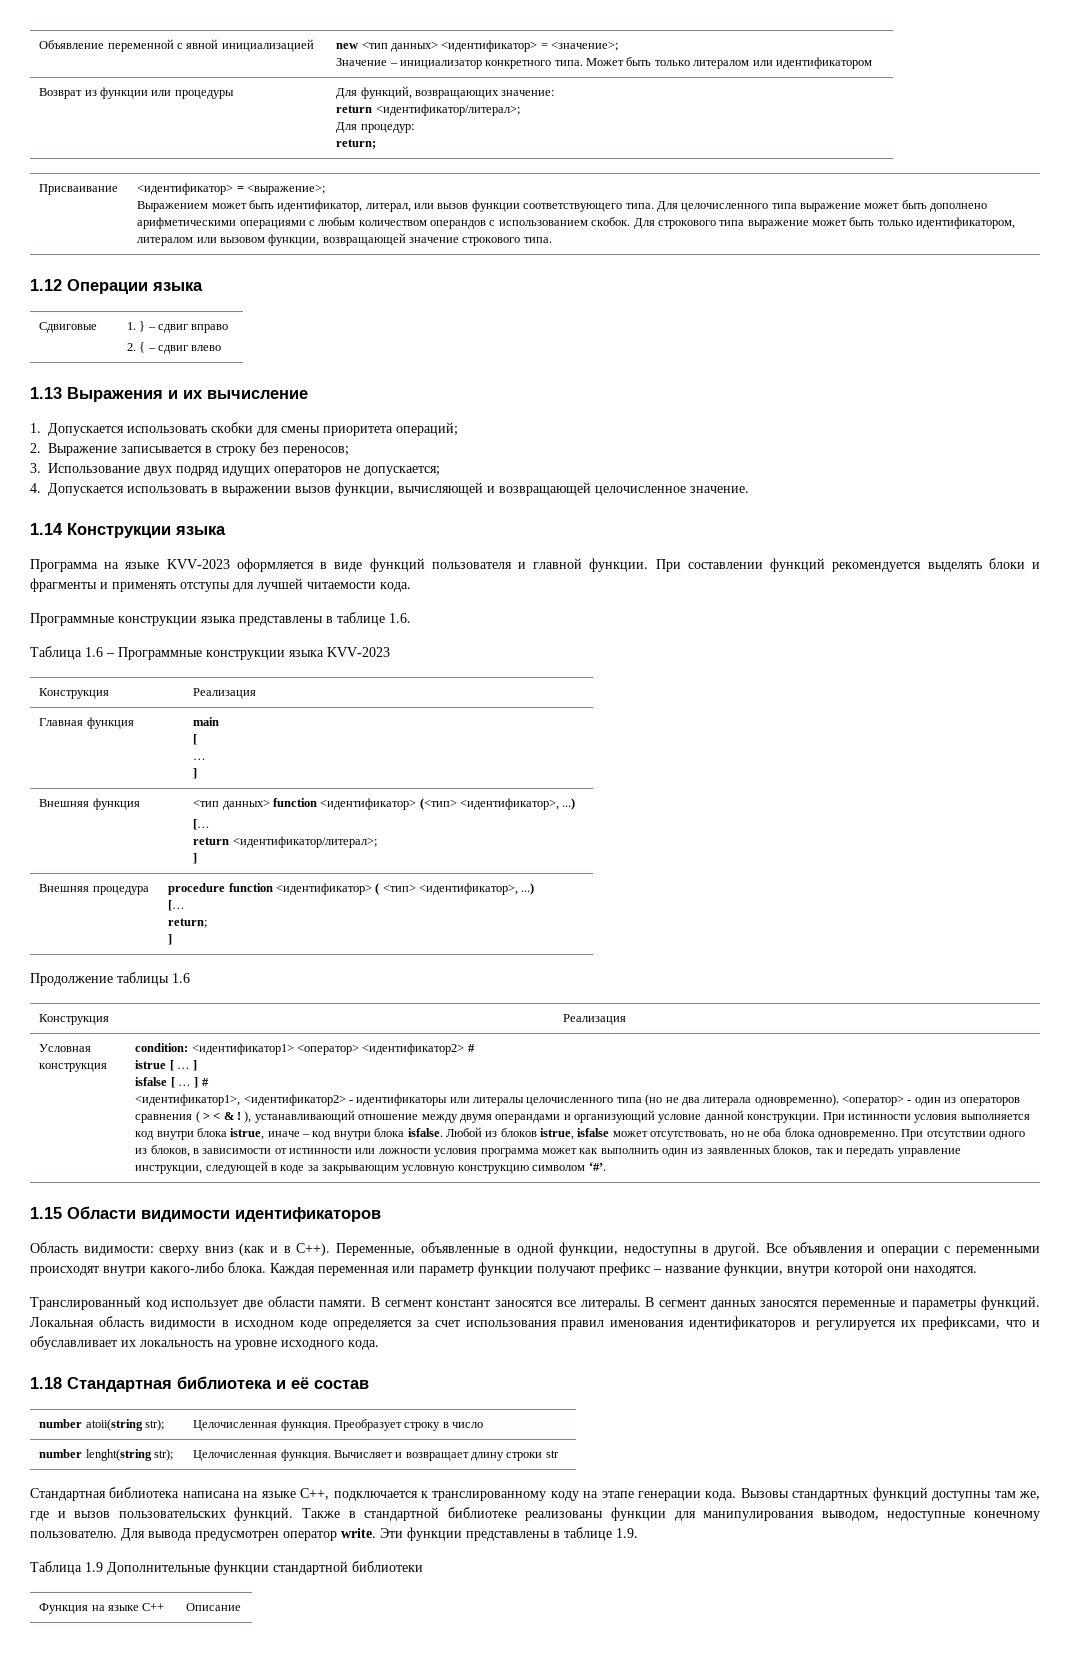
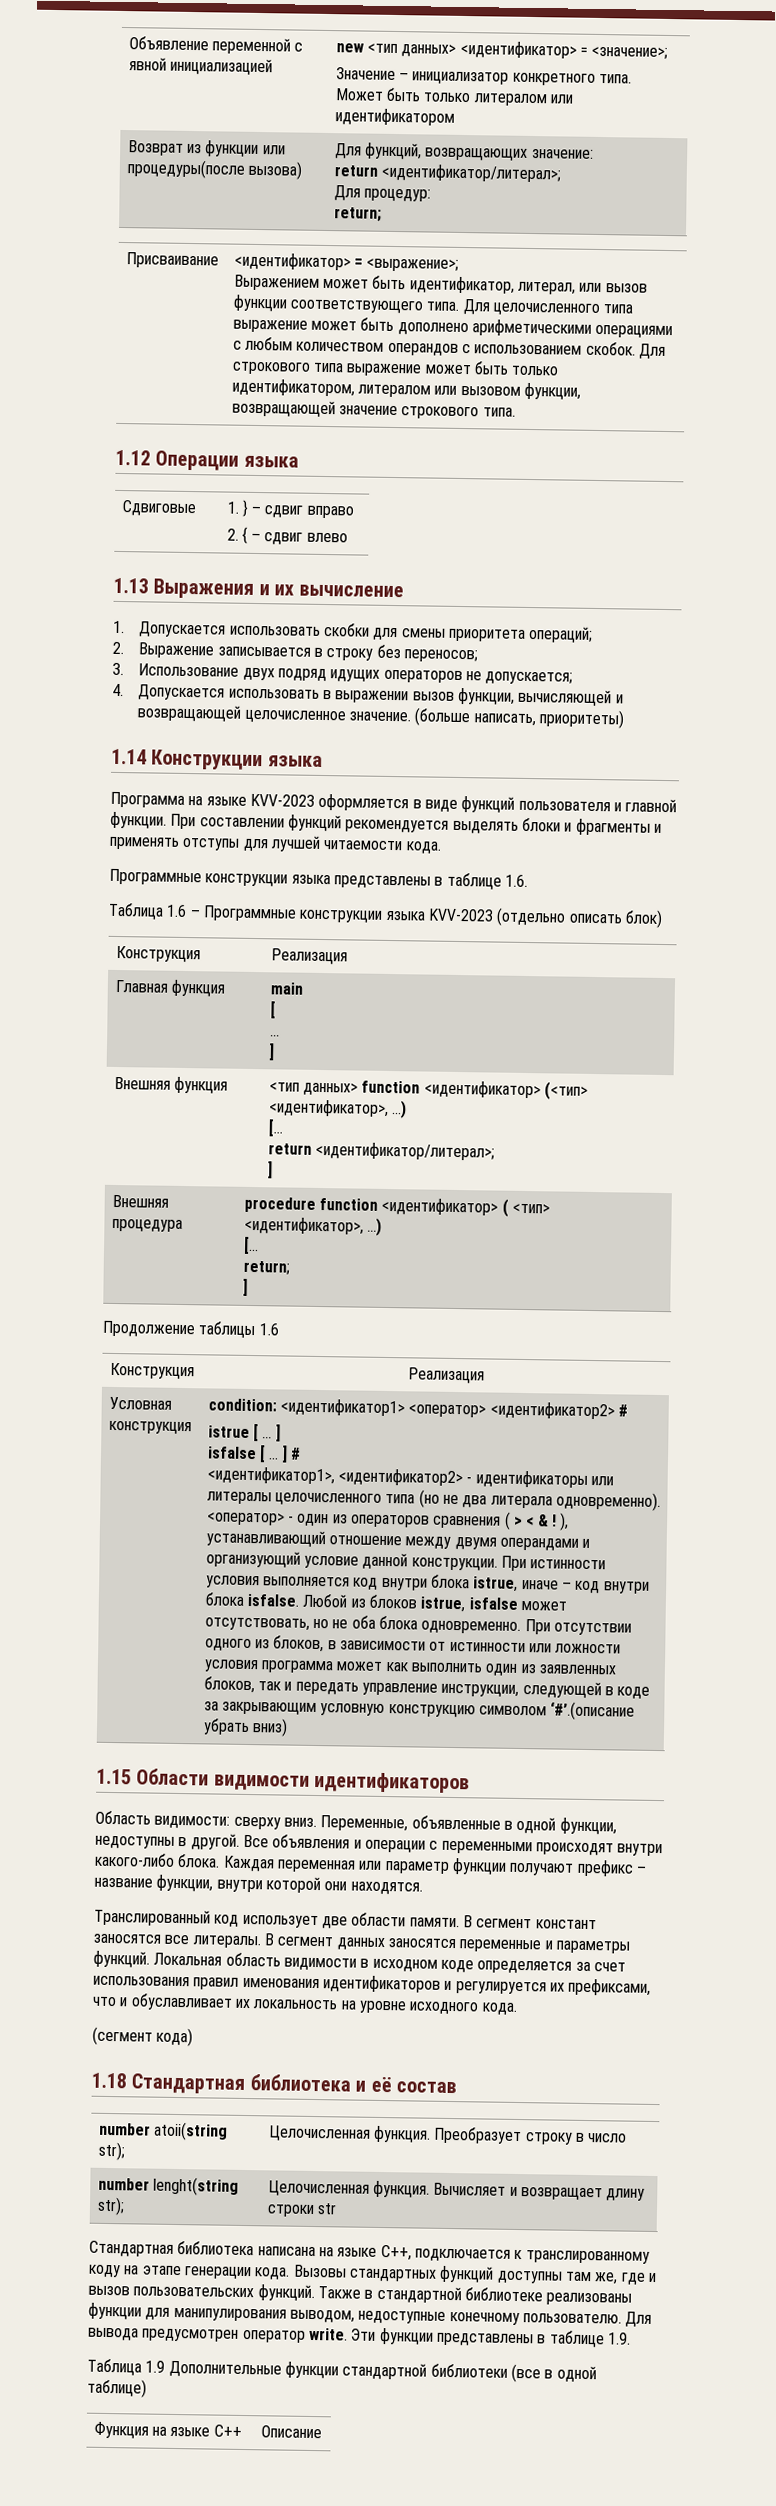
- Возврат из функции или процедуры | Для функций, возвращающих значение:
+ Возврат из функции или процедуры(после вызова) | Для функций, возвращающих значение:
+ (больше написать, приоритеты)
- Таблица 1.6 – Программные конструкции языка KVV-2023
+ Таблица 1.6 – Программные конструкции языка KVV-2023 (отдельно описать блок)
- При отсутствии одного из блоков, в зависимости от истинности или ложности условия программа может как выполнить один из заявленных блоков, так и передать управление инструкции, следующей в коде за закрывающим условную конструкцию символом ‘#’.
+ При отсутствии одного из блоков, в зависимости от истинности или ложности условия программа может как выполнить один из заявленных блоков, так и передать управление инструкции, следующей в коде за закрывающим условную конструкцию символом ‘#’.(описание убрать вниз)
- Область видимости: сверху вниз (как и в С++).
+ Область видимости: сверху вниз.
+ (сегмент кода)
- Таблица 1.9 Дополнительные функции стандартной библиотеки
+ Таблица 1.9 Дополнительные функции стандартной библиотеки (все в одной таблице)

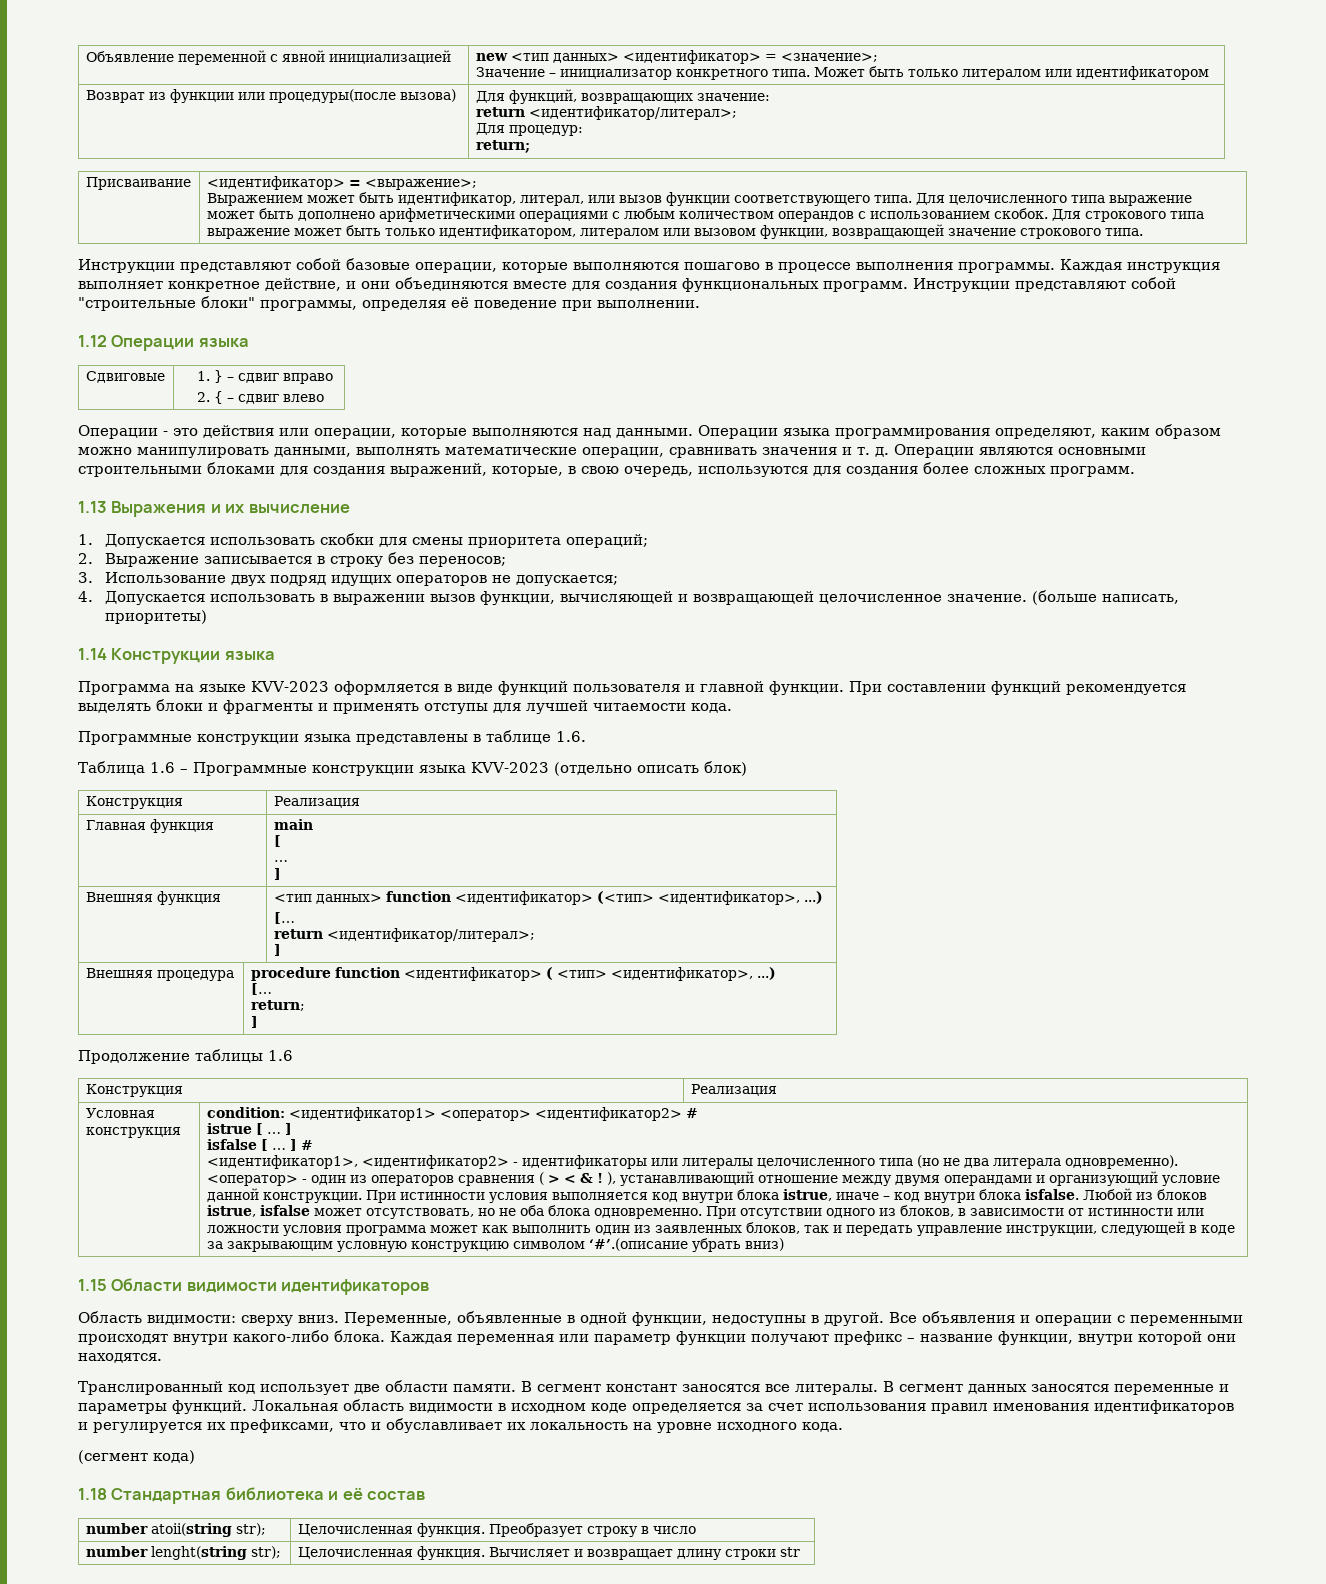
+ Инструкции представляют собой базовые операции, которые выполняются пошагово в процессе выполнения программы. Каждая инструкция выполняет конкретное действие, и они объединяются вместе для создания функциональных программ. Инструкции представляют собой "строительные блоки" программы, определяя её поведение при выполнении.
+ Операции - это действия или операции, которые выполняются над данными. Операции языка программирования определяют, каким образом можно манипулировать данными, выполнять математические операции, сравнивать значения и т. д. Операции являются основными строительными блоками для создания выражений, которые, в свою очередь, используются для создания более сложных программ.
- Стандартная библиотека написана на языке С++, подключается к транслированному коду на этапе генерации кода. Вызовы стандартных функций доступны там же, где и вызов пользовательских функций. Также в стандартной библиотеке реализованы функции для манипулирования выводом, недоступные конечному пользователю. Для вывода предусмотрен оператор write. Эти функции представлены в таблице 1.9.
- Таблица 1.9 Дополнительные функции стандартной библиотеки (все в одной таблице)
- Функция на языке С++ | Описание

